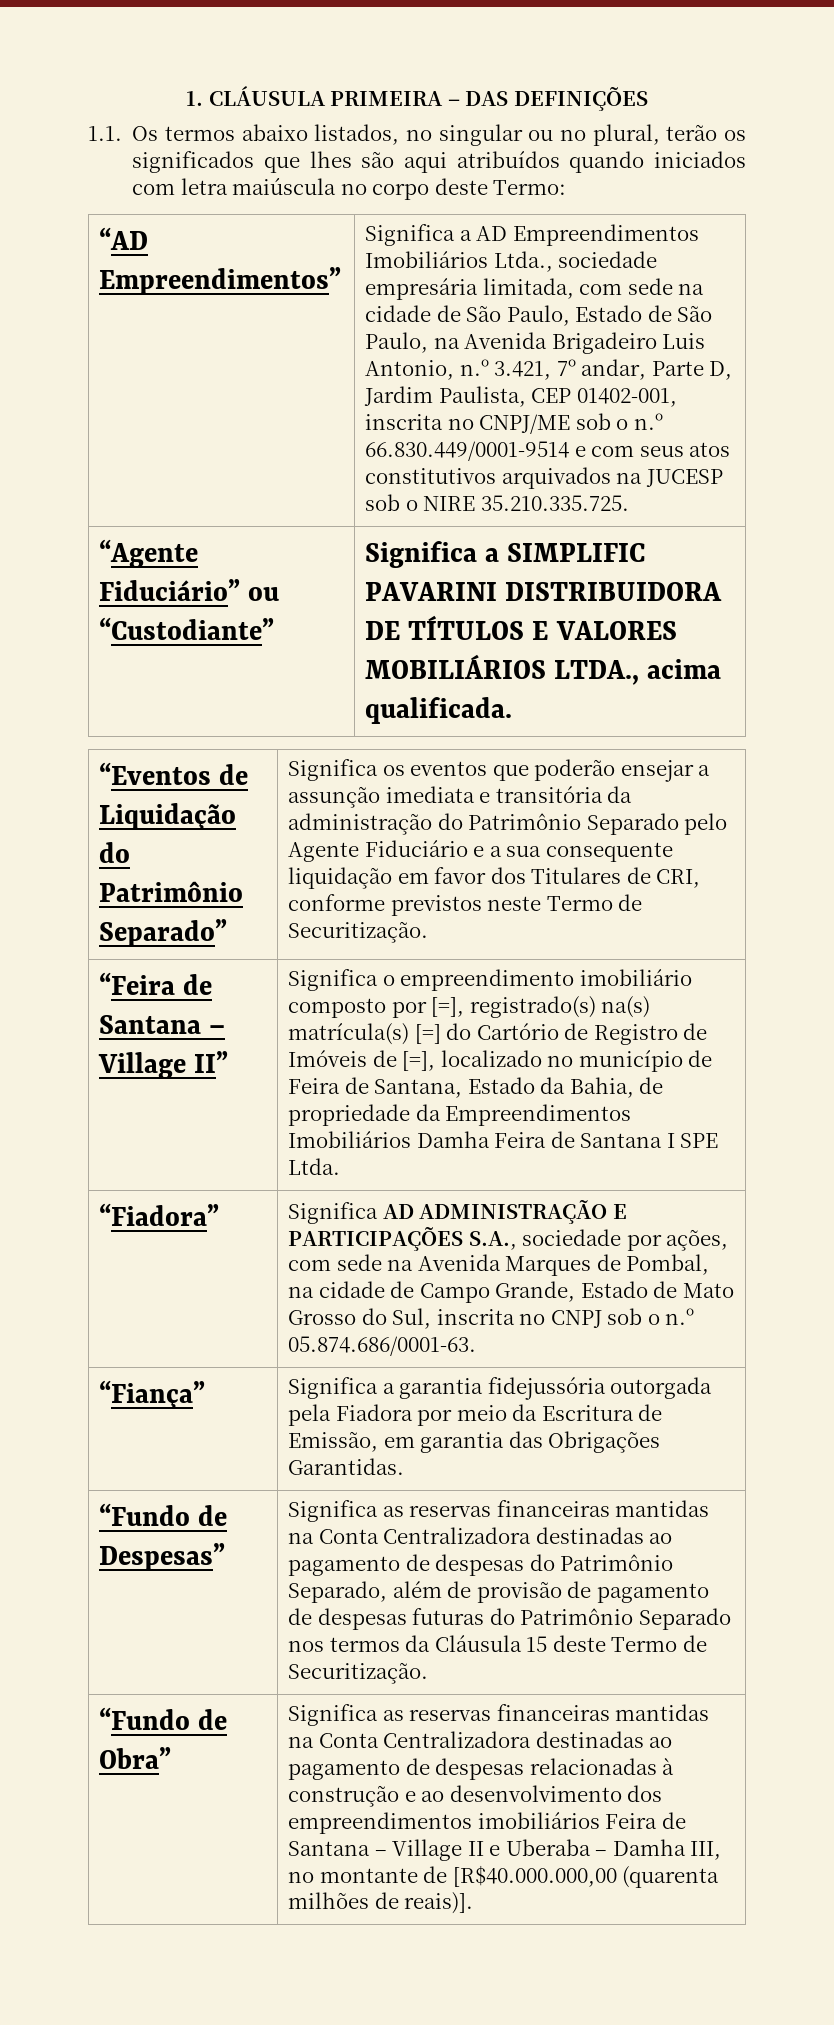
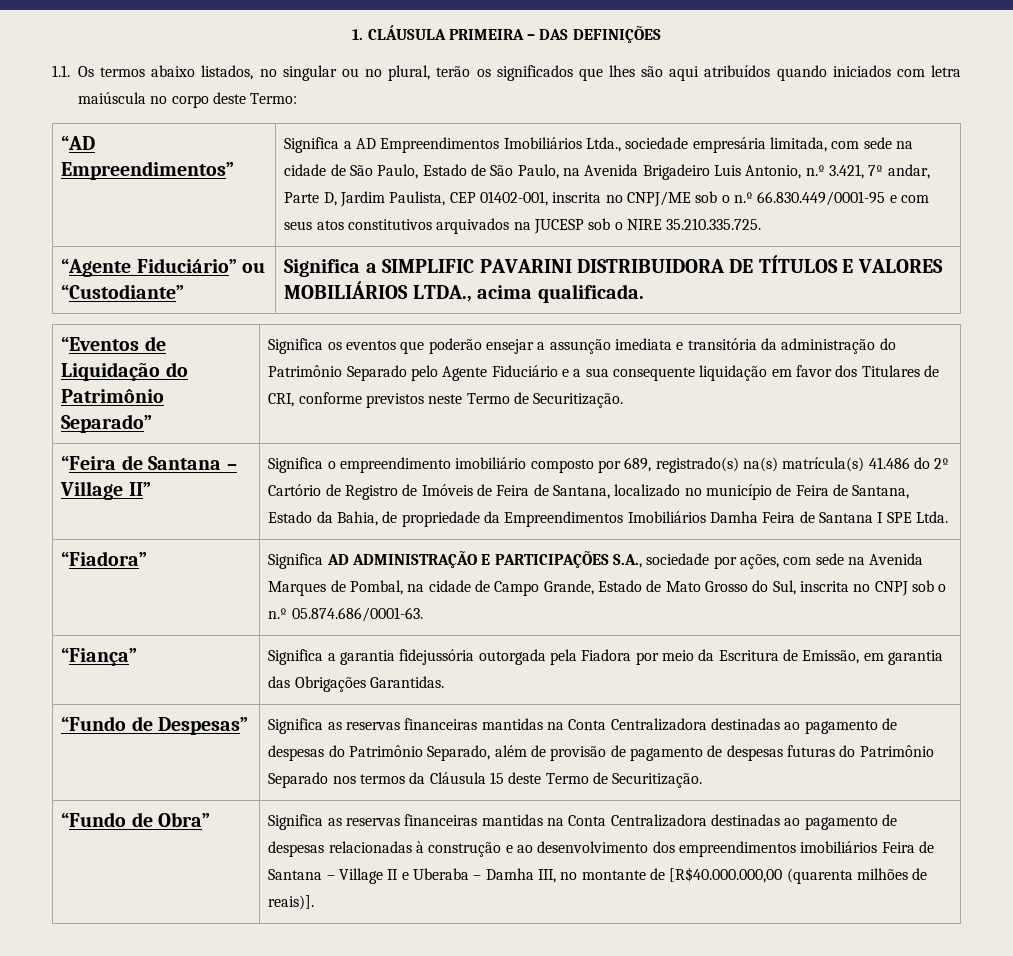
- Significa a AD Empreendimentos Imobiliários Ltda., sociedade empresária limitada, com sede na cidade de São Paulo, Estado de São Paulo, na Avenida Brigadeiro Luis Antonio, n.º 3.421, 7º andar, Parte D, Jardim Paulista, CEP 01402-001, inscrita no CNPJ/ME sob o n.º 66.830.449/0001-9514 e com seus atos constitutivos arquivados na JUCESP sob o NIRE 35.210.335.725.
+ Significa a AD Empreendimentos Imobiliários Ltda., sociedade empresária limitada, com sede na cidade de São Paulo, Estado de São Paulo, na Avenida Brigadeiro Luis Antonio, n.º 3.421, 7º andar, Parte D, Jardim Paulista, CEP 01402-001, inscrita no CNPJ/ME sob o n.º 66.830.449/0001-95 e com seus atos constitutivos arquivados na JUCESP sob o NIRE 35.210.335.725.
- Significa o empreendimento imobiliário composto por [=], registrado(s) na(s) matrícula(s) [=] do Cartório de Registro de Imóveis de [=], localizado no município de Feira de Santana, Estado da Bahia, de propriedade da Empreendimentos Imobiliários Damha Feira de Santana I SPE Ltda.
+ Significa o empreendimento imobiliário composto por 689, registrado(s) na(s) matrícula(s) 41.486 do 2º Cartório de Registro de Imóveis de Feira de Santana, localizado no município de Feira de Santana, Estado da Bahia, de propriedade da Empreendimentos Imobiliários Damha Feira de Santana I SPE Ltda.

